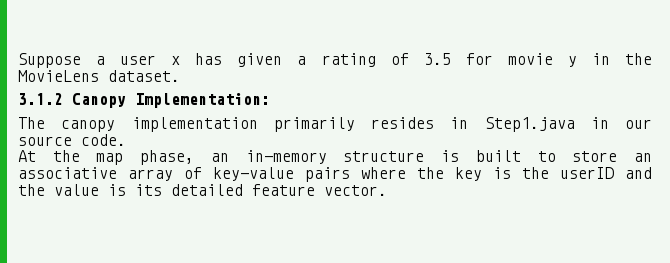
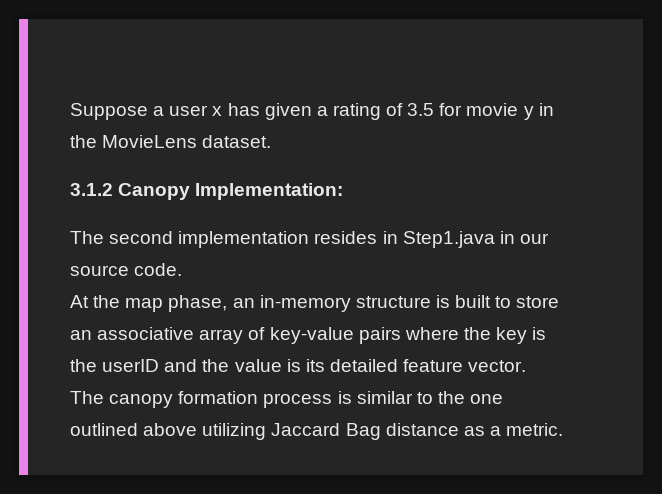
- The canopy implementation primarily resides in Step1.java in our source code.
+ The second implementation resides in Step1.java in our source code.
+ The canopy formation process is similar to the one outlined above utilizing Jaccard Bag distance as a metric.

